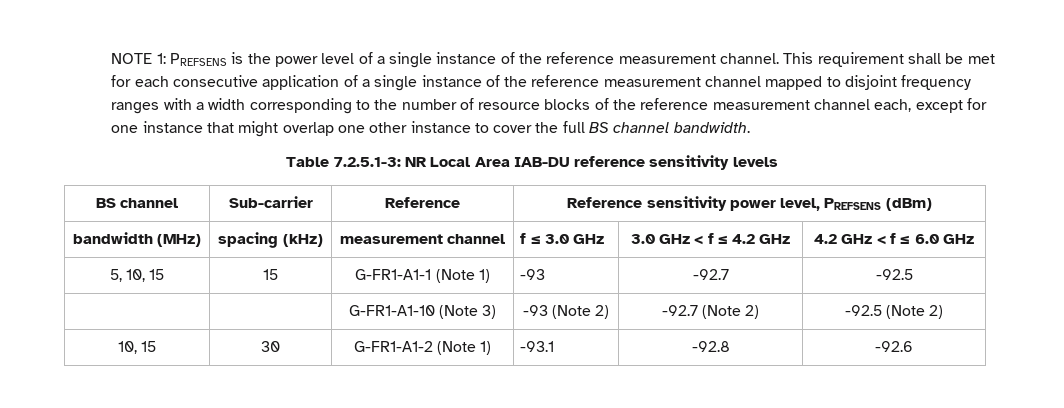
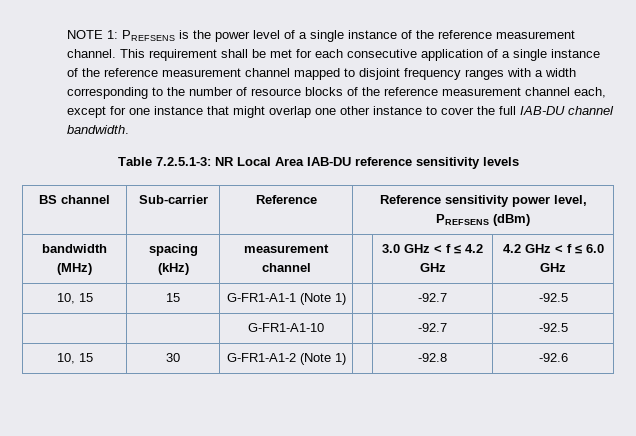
- This requirement shall be met for each consecutive application of a single instance of the reference measurement channel mapped to disjoint frequency ranges with a width corresponding to the number of resource blocks of the reference measurement channel each, except for one instance that might overlap one other instance to cover the full BS channel bandwidth.
+ This requirement shall be met for each consecutive application of a single instance of the reference measurement channel mapped to disjoint frequency ranges with a width corresponding to the number of resource blocks of the reference measurement channel each, except for one instance that might overlap one other instance to cover the full IAB-DU channel bandwidth.
- bandwidth (MHz) | spacing (kHz) | measurement channel | f ≤ 3.0 GHz | 3.0 GHz < f ≤ 4.2 GHz | 4.2 GHz < f ≤ 6.0 GHz
+ bandwidth (MHz) | spacing (kHz) | measurement channel | | 3.0 GHz < f ≤ 4.2 GHz | 4.2 GHz < f ≤ 6.0 GHz
- 5, 10, 15 | 15 | G-FR1-A1-1 (Note 1) | -93 | -92.7 | -92.5
+ 10, 15 | 15 | G-FR1-A1-1 (Note 1) | | -92.7 | -92.5
- | | G-FR1-A1-10 (Note 3) | -93 (Note 2) | -92.7 (Note 2) | -92.5 (Note 2)
+ | | G-FR1-A1-10 | | -92.7 | -92.5
- 10, 15 | 30 | G-FR1-A1-2 (Note 1) | -93.1 | -92.8 | -92.6
+ 10, 15 | 30 | G-FR1-A1-2 (Note 1) | | -92.8 | -92.6

